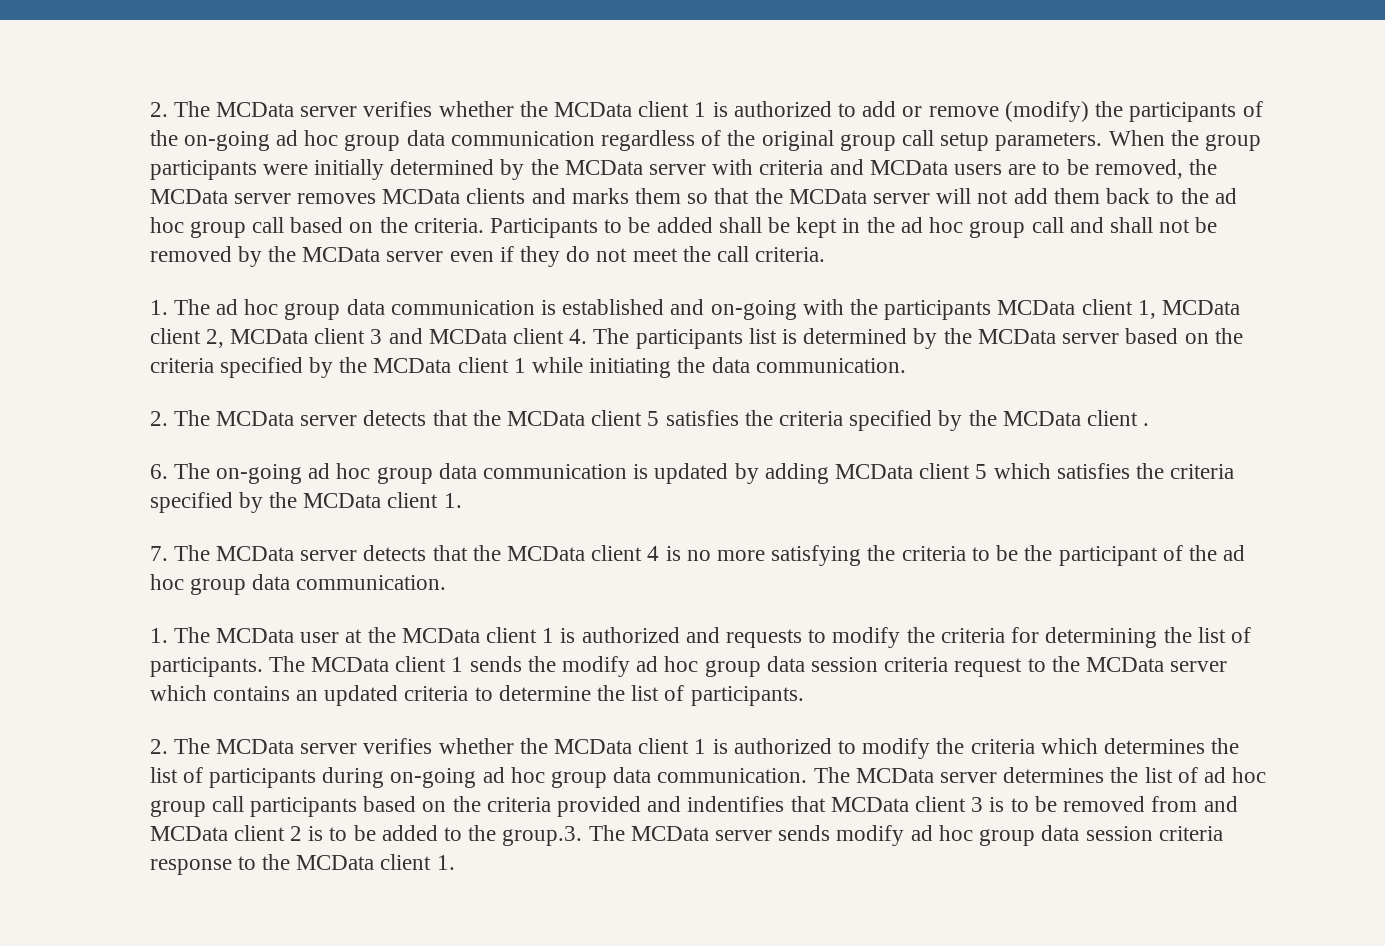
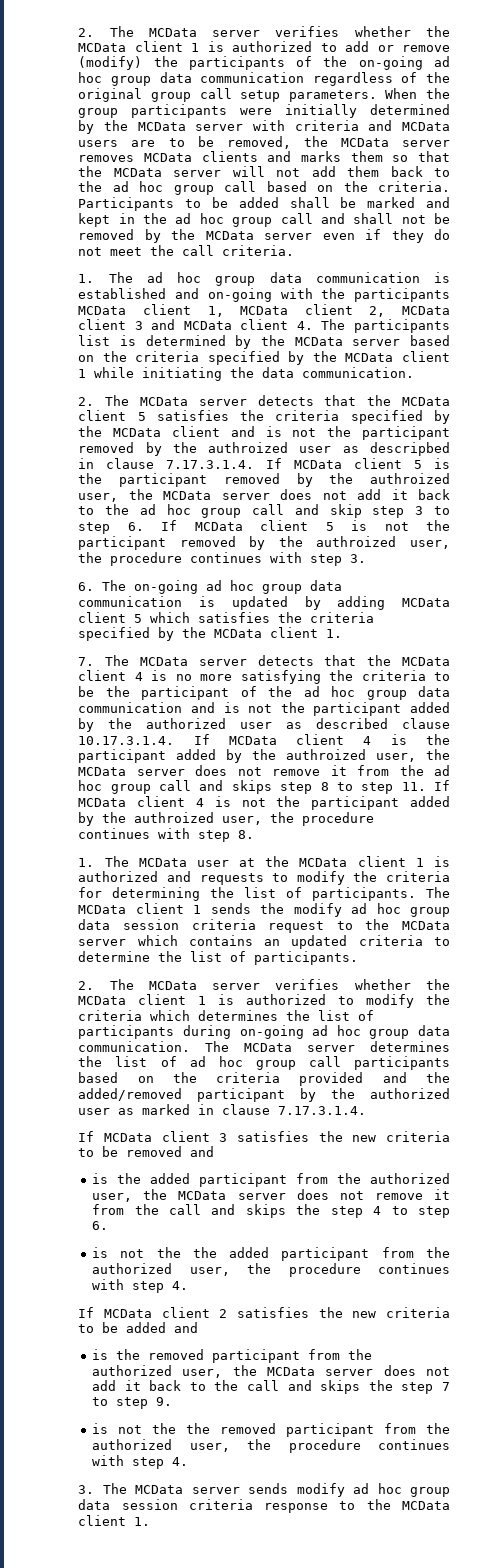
- Participants to be added shall be kept in the ad hoc group call and shall not be removed by the MCData server even if they do not meet the call criteria.
+ Participants to be added shall be marked and kept in the ad hoc group call and shall not be removed by the MCData server even if they do not meet the call criteria.
- 2. The MCData server detects that the MCData client 5 satisfies the criteria specified by the MCData client .
+ 2. The MCData server detects that the MCData client 5 satisfies the criteria specified by the MCData client and is not the participant removed by the authroized user as descripbed in clause 7.17.3.1.4. If MCData client 5 is the participant removed by the authroized user, the MCData server does not add it back to the ad hoc group call and skip step 3 to step 6. If MCData client 5 is not the participant removed by the authroized user, the procedure continues with step 3.
- 7. The MCData server detects that the MCData client 4 is no more satisfying the criteria to be the participant of the ad hoc group data communication.
+ 7. The MCData server detects that the MCData client 4 is no more satisfying the criteria to be the participant of the ad hoc group data communication and is not the participant added by the authorized user as described clause 10.17.3.1.4. If MCData client 4 is the participant added by the authroized user, the MCData server does not remove it from the ad hoc group call and skips step 8 to step 11. If MCData client 4 is not the participant added by the authroized user, the procedure continues with step 8.
- The MCData server determines the list of ad hoc group call participants based on the criteria provided and indentifies that MCData client 3 is to be removed from and MCData client 2 is to be added to the group.3. The MCData server sends modify ad hoc group data session criteria response to the MCData client 1.
+ The MCData server determines the list of ad hoc group call participants based on the criteria provided and the added/removed participant by the authorized user as marked in clause 7.17.3.1.4.
+ If MCData client 3 satisfies the new criteria to be removed and
+ is the added participant from the authorized user, the MCData server does not remove it from the call and skips the step 4 to step 6.
+ is not the the added participant from the authorized user, the procedure continues with step 4.
+ If MCData client 2 satisfies the new criteria to be added and
+ is the removed participant from the authorized user, the MCData server does not add it back to the call and skips the step 7 to step 9.
+ is not the the removed participant from the authorized user, the procedure continues with step 4.
+ 3. The MCData server sends modify ad hoc group data session criteria response to the MCData client 1.

